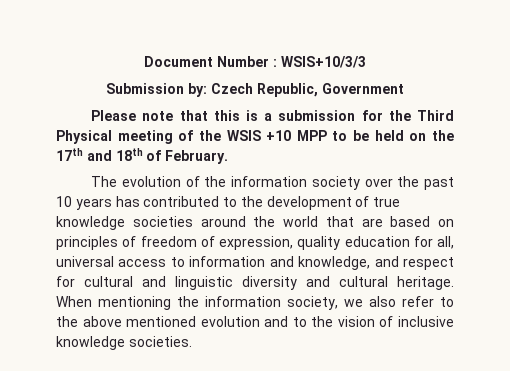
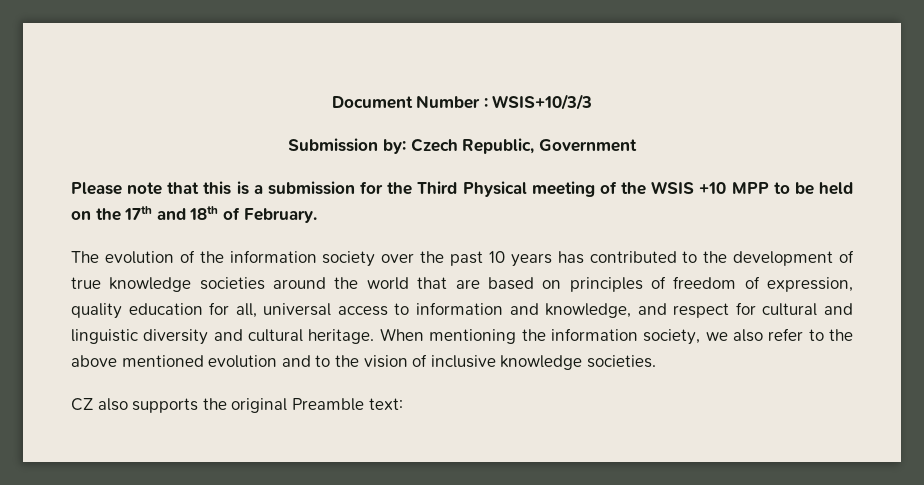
+ CZ also supports the original Preamble text:

